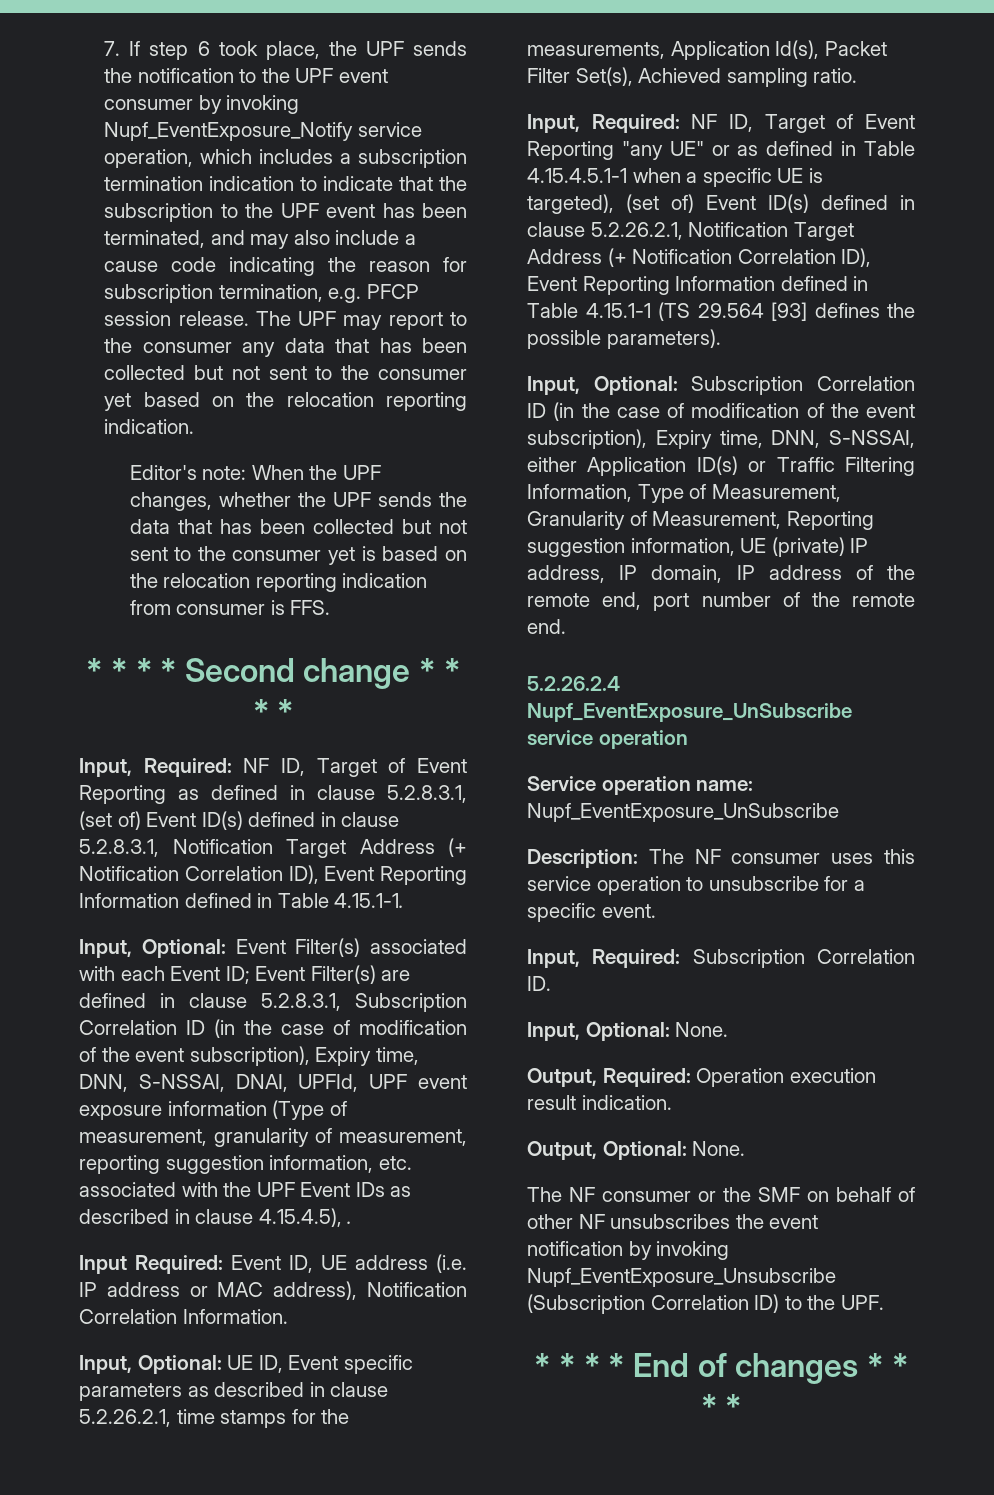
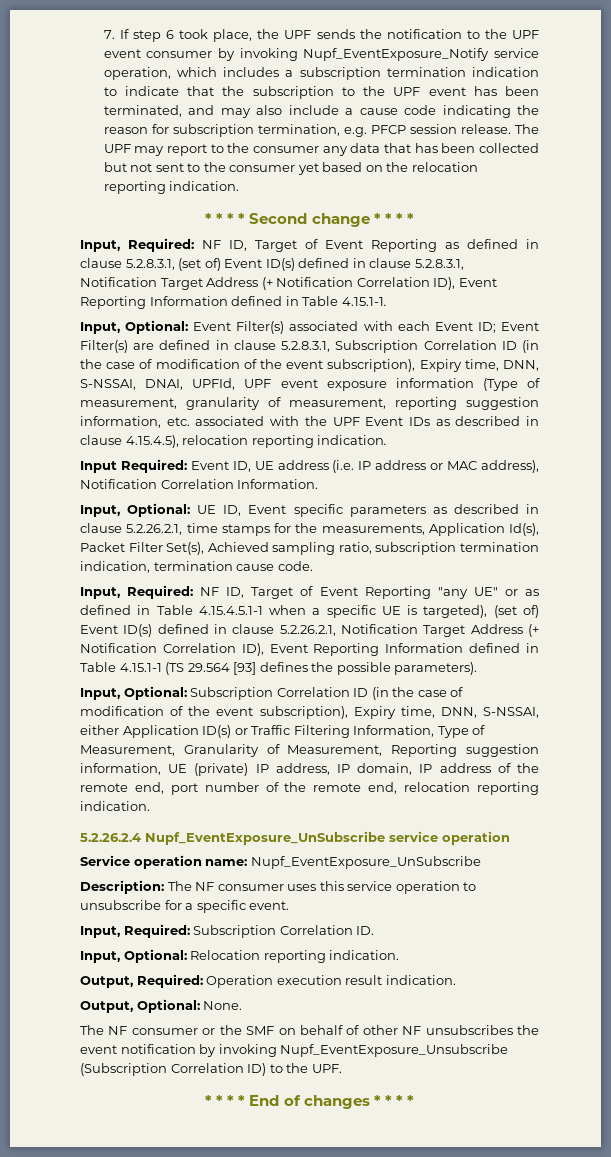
- Editor's note: When the UPF changes, whether the UPF sends the data that has been collected but not sent to the consumer yet is based on the relocation reporting indication from consumer is FFS.
- Input, Optional: Event Filter(s) associated with each Event ID; Event Filter(s) are defined in clause 5.2.8.3.1, Subscription Correlation ID (in the case of modification of the event subscription), Expiry time, DNN, S-NSSAI, DNAI, UPFId, UPF event exposure information (Type of measurement, granularity of measurement, reporting suggestion information, etc. associated with the UPF Event IDs as described in clause 4.15.4.5), .
+ Input, Optional: Event Filter(s) associated with each Event ID; Event Filter(s) are defined in clause 5.2.8.3.1, Subscription Correlation ID (in the case of modification of the event subscription), Expiry time, DNN, S-NSSAI, DNAI, UPFId, UPF event exposure information (Type of measurement, granularity of measurement, reporting suggestion information, etc. associated with the UPF Event IDs as described in clause 4.15.4.5), relocation reporting indication.
- Input, Optional: UE ID, Event specific parameters as described in clause 5.2.26.2.1, time stamps for the measurements, Application Id(s), Packet Filter Set(s), Achieved sampling ratio.
+ Input, Optional: UE ID, Event specific parameters as described in clause 5.2.26.2.1, time stamps for the measurements, Application Id(s), Packet Filter Set(s), Achieved sampling ratio, subscription termination indication, termination cause code.
- Input, Optional: Subscription Correlation ID (in the case of modification of the event subscription), Expiry time, DNN, S-NSSAI, either Application ID(s) or Traffic Filtering Information, Type of Measurement, Granularity of Measurement, Reporting suggestion information, UE (private) IP address, IP domain, IP address of the remote end, port number of the remote end.
+ Input, Optional: Subscription Correlation ID (in the case of modification of the event subscription), Expiry time, DNN, S-NSSAI, either Application ID(s) or Traffic Filtering Information, Type of Measurement, Granularity of Measurement, Reporting suggestion information, UE (private) IP address, IP domain, IP address of the remote end, port number of the remote end, relocation reporting indication.
- Input, Optional: None.
+ Input, Optional: Relocation reporting indication.

